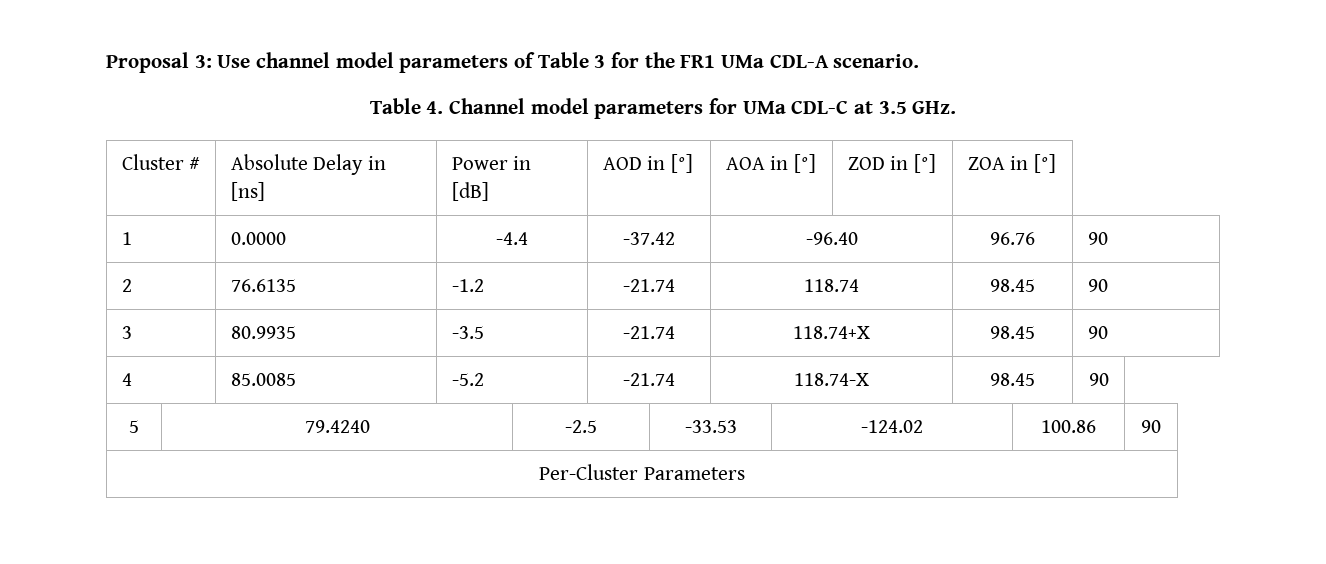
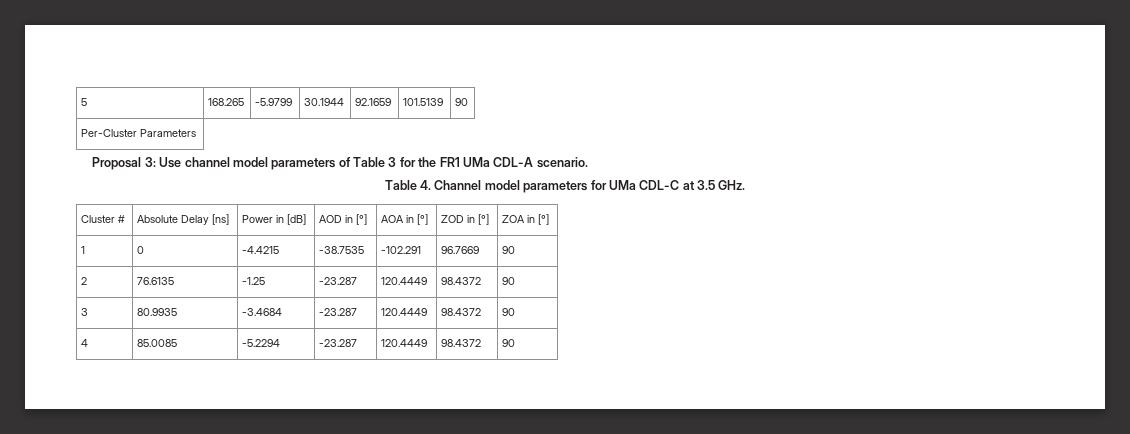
+ 5 | 168.265 | -5.9799 | 30.1944 | 92.1659 | 101.5139 | 90
+ Per-Cluster Parameters
- Cluster # | Absolute Delay in [ns] | Power in [dB] | AOD in [°] | AOA in [°] | ZOD in [°] | ZOA in [°]
+ Cluster # | Absolute Delay [ns] | Power in [dB] | AOD in [°] | AOA in [°] | ZOD in [°] | ZOA in [°]
- 1 | 0.0000 | -4.4 | -37.42 | -96.40 | 96.76 | 90
+ 1 | 0 | -4.4215 | -38.7535 | -102.291 | 96.7669 | 90
- 2 | 76.6135 | -1.2 | -21.74 | 118.74 | 98.45 | 90
+ 2 | 76.6135 | -1.25 | -23.287 | 120.4449 | 98.4372 | 90
- 3 | 80.9935 | -3.5 | -21.74 | 118.74+X | 98.45 | 90
+ 3 | 80.9935 | -3.4684 | -23.287 | 120.4449 | 98.4372 | 90
- 4 | 85.0085 | -5.2 | -21.74 | 118.74-X | 98.45 | 90
- 5 | 79.4240 | -2.5 | -33.53 | -124.02 | 100.86 | 90
- Per-Cluster Parameters
+ 4 | 85.0085 | -5.2294 | -23.287 | 120.4449 | 98.4372 | 90

